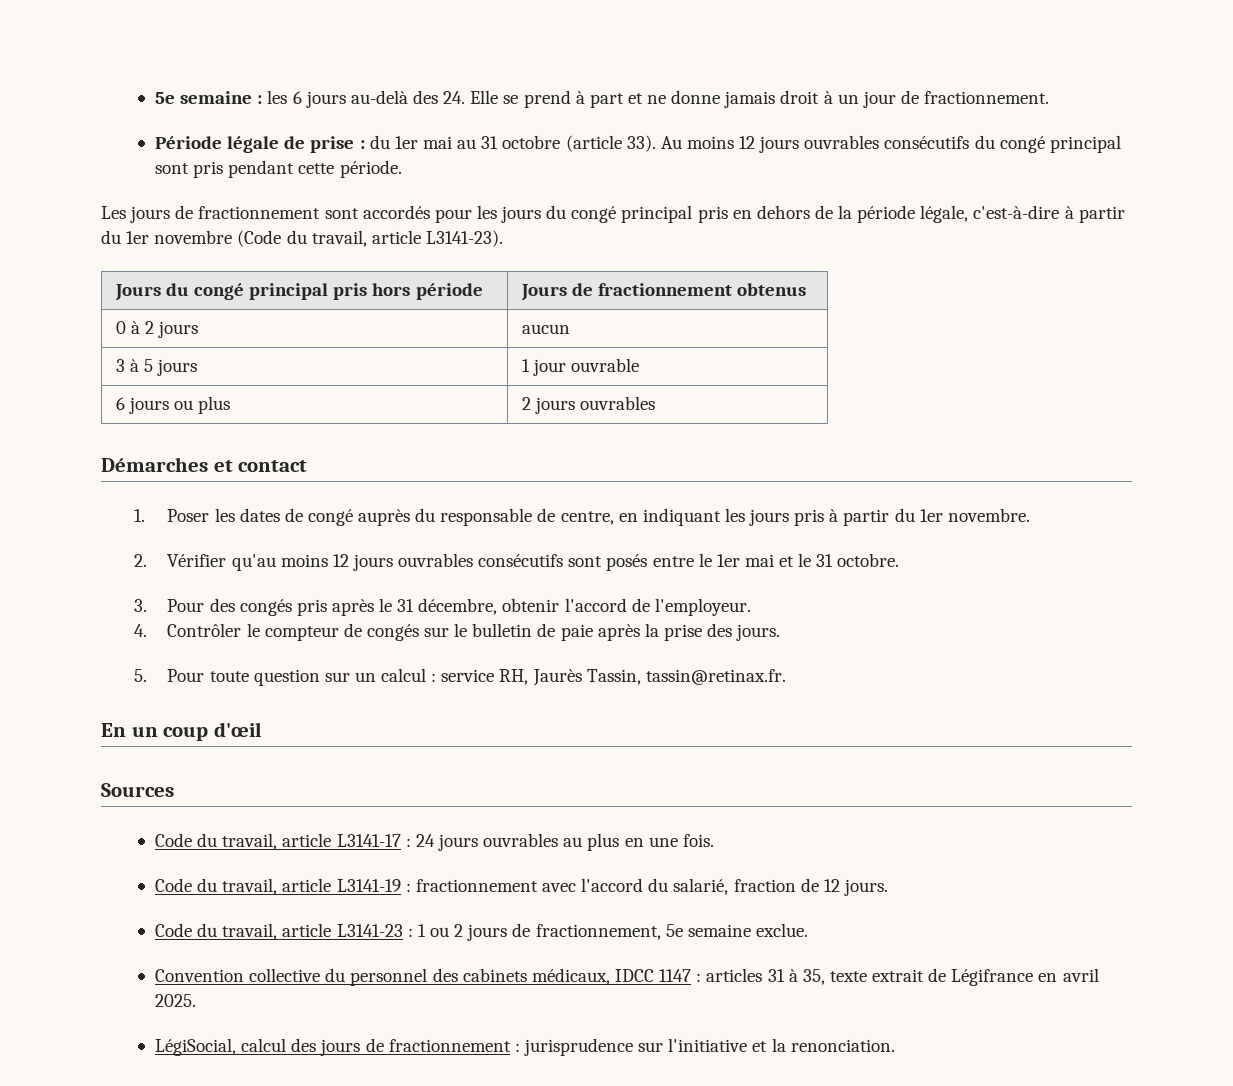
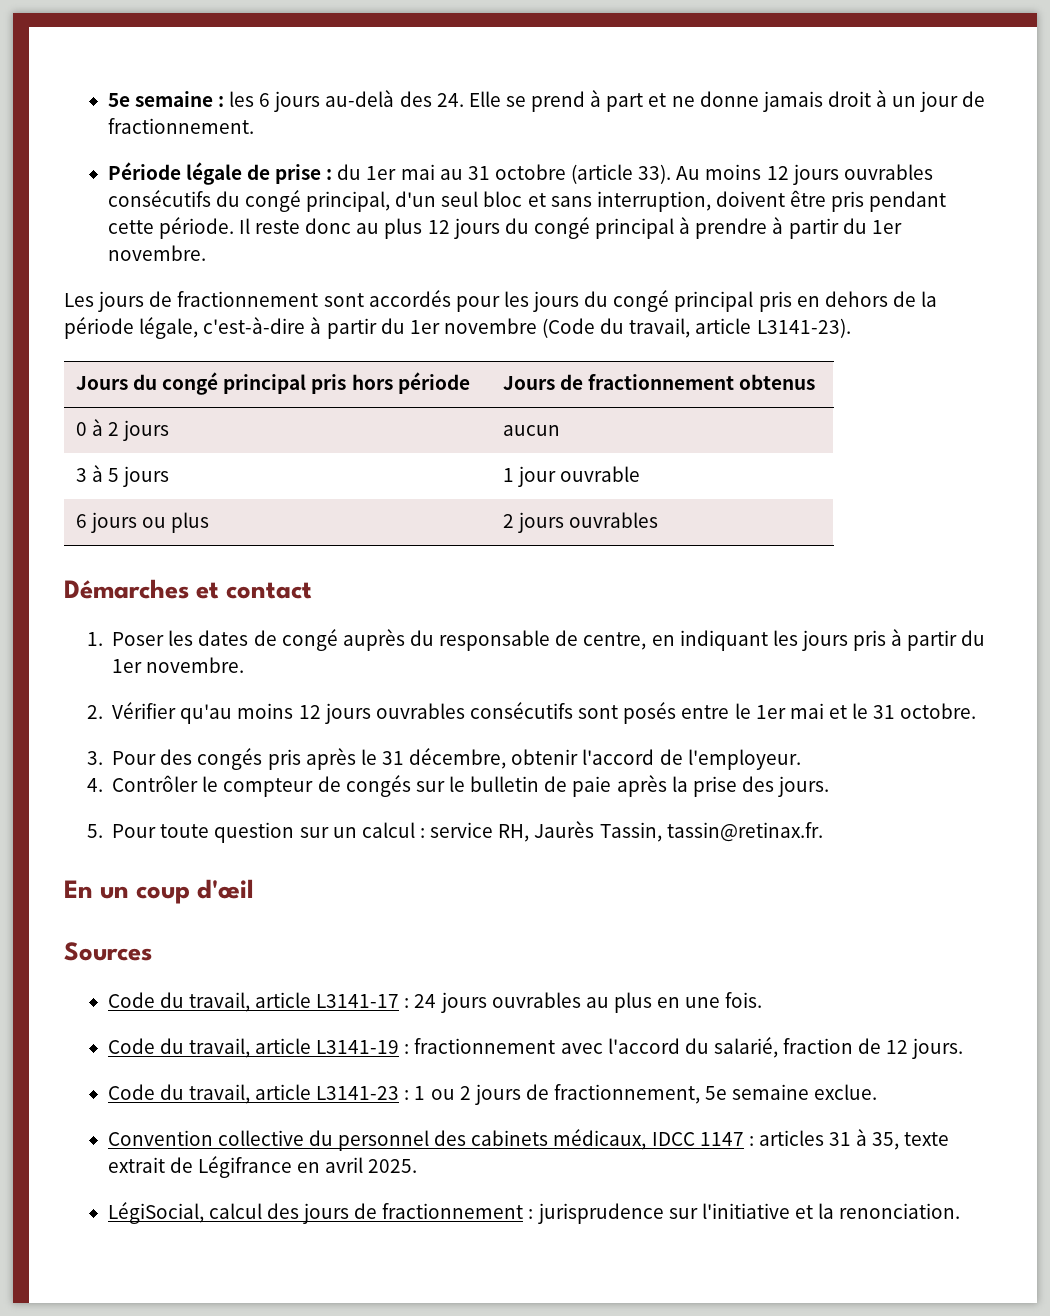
- Au moins 12 jours ouvrables consécutifs du congé principal sont pris pendant cette période.
+ Au moins 12 jours ouvrables consécutifs du congé principal, d'un seul bloc et sans interruption, doivent être pris pendant cette période. Il reste donc au plus 12 jours du congé principal à prendre à partir du 1er novembre.

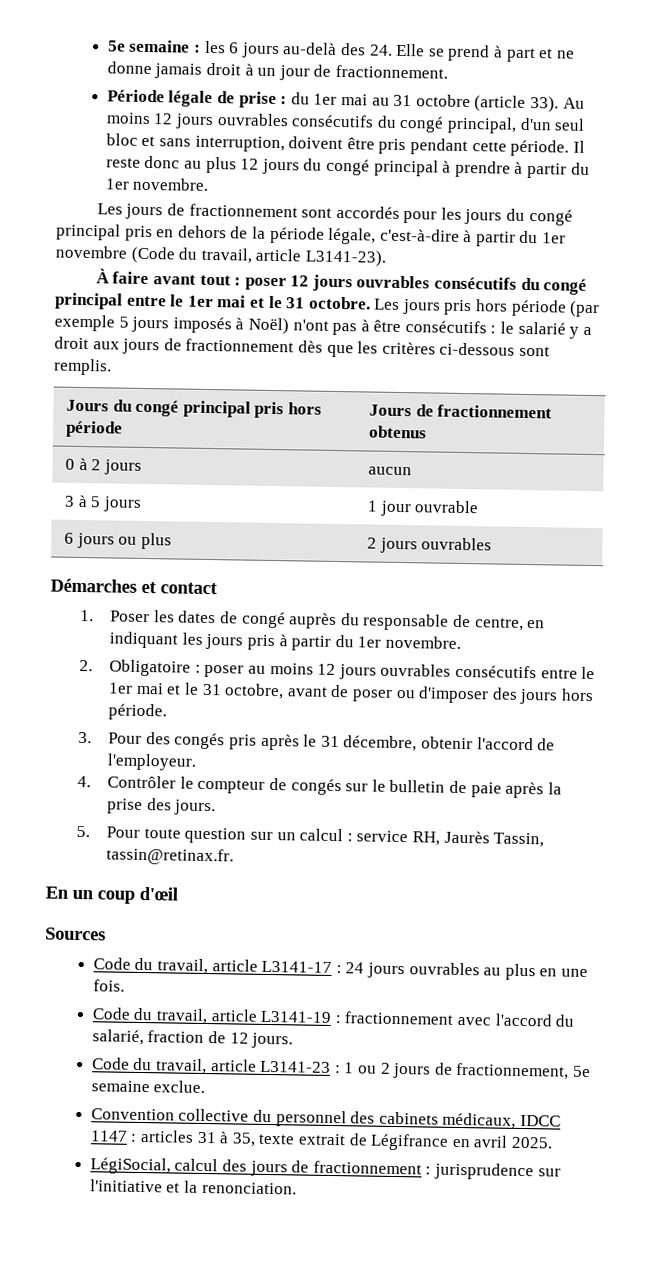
+ À faire avant tout : poser 12 jours ouvrables consécutifs du congé principal entre le 1er mai et le 31 octobre. Les jours pris hors période (par exemple 5 jours imposés à Noël) n'ont pas à être consécutifs : le salarié y a droit aux jours de fractionnement dès que les critères ci-dessous sont remplis.
- 2. Vérifier qu'au moins 12 jours ouvrables consécutifs sont posés entre le 1er mai et le 31 octobre.
+ 2. Obligatoire : poser au moins 12 jours ouvrables consécutifs entre le 1er mai et le 31 octobre, avant de poser ou d'imposer des jours hors période.

